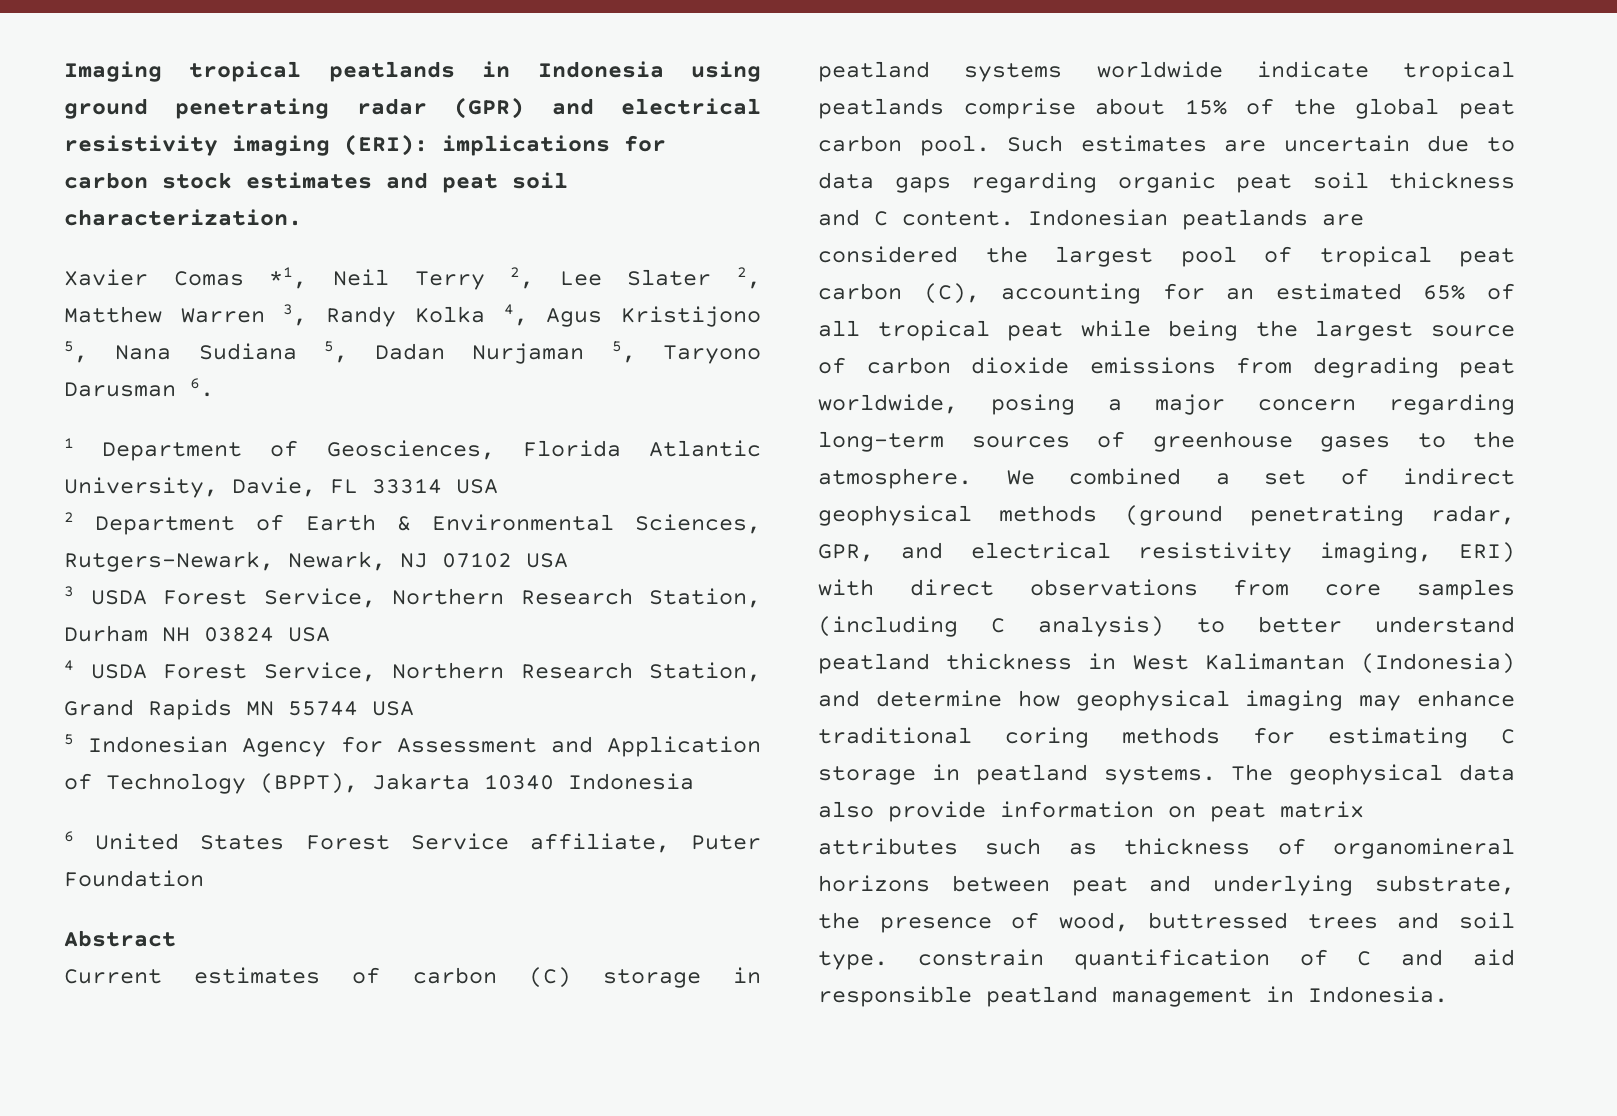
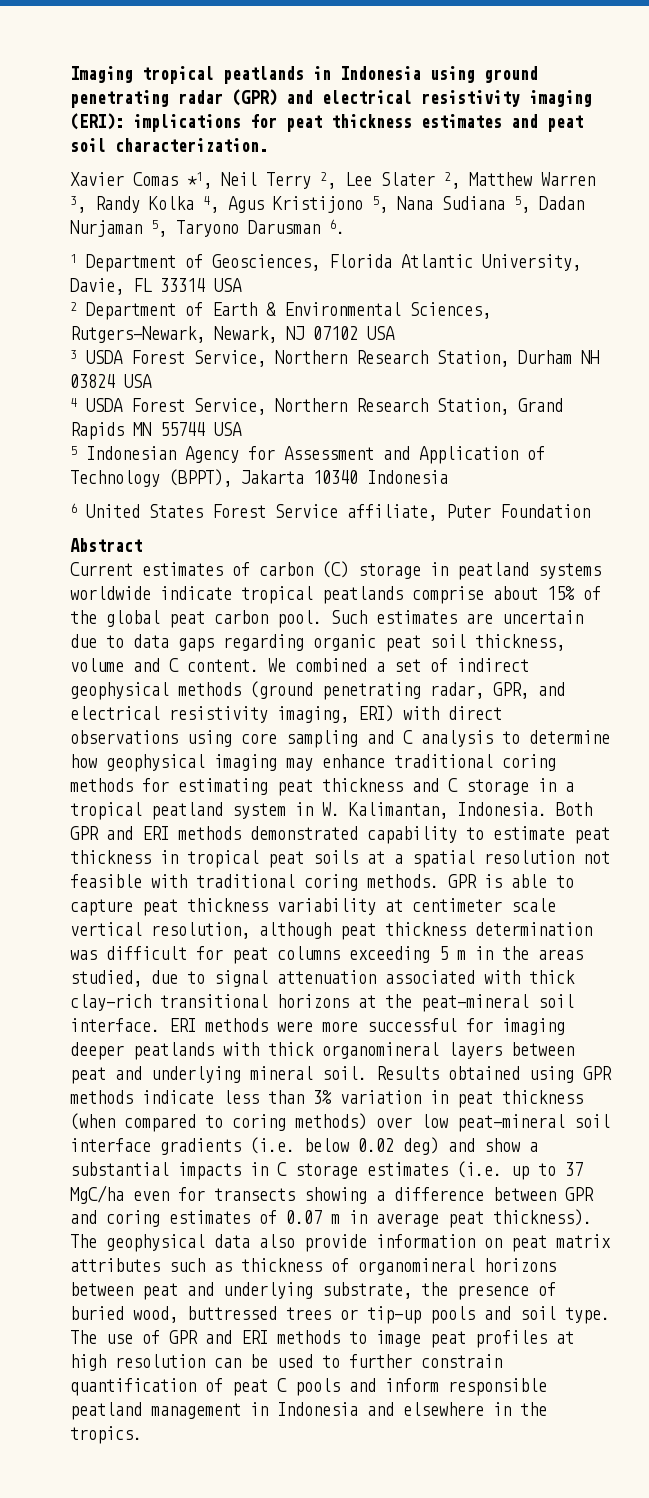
- Imaging tropical peatlands in Indonesia using ground penetrating radar (GPR) and electrical resistivity imaging (ERI): implications for carbon stock estimates and peat soil characterization.
+ Imaging tropical peatlands in Indonesia using ground penetrating radar (GPR) and electrical resistivity imaging (ERI): implications for peat thickness estimates and peat soil characterization.
- Such estimates are uncertain due to data gaps regarding organic peat soil thickness and C content.
+ Such estimates are uncertain due to data gaps regarding organic peat soil thickness, volume and C content.
- Indonesian peatlands are considered the largest pool of tropical peat carbon (C), accounting for an estimated 65% of all tropical peat while being the largest source of carbon dioxide emissions from degrading peat worldwide, posing a major concern regarding long-term sources of greenhouse gases to the atmosphere.
- We combined a set of indirect geophysical methods (ground penetrating radar, GPR, and electrical resistivity imaging, ERI) with direct observations from core samples (including C analysis) to better understand peatland thickness in West Kalimantan (Indonesia) and determine how geophysical imaging may enhance traditional coring methods for estimating C storage in peatland systems.
+ We combined a set of indirect geophysical methods (ground penetrating radar, GPR, and electrical resistivity imaging, ERI) with direct observations using core sampling and C analysis to determine how geophysical imaging may enhance traditional coring methods for estimating peat thickness and C storage in a tropical peatland system in W. Kalimantan, Indonesia. Both GPR and ERI methods demonstrated capability to estimate peat thickness in tropical peat soils at a spatial resolution not feasible with traditional coring methods. GPR is able to capture peat thickness variability at centimeter scale vertical resolution, although peat thickness determination was difficult for peat columns exceeding 5 m in the areas studied, due to signal attenuation associated with thick clay-rich transitional horizons at the peat-mineral soil interface. ERI methods were more successful for imaging deeper peatlands with thick organomineral layers between peat and underlying mineral soil. Results obtained using GPR methods indicate less than 3% variation in peat thickness (when compared to coring methods) over low peat-mineral soil interface gradients (i.e. below 0.02 deg) and show a substantial impacts in C storage estimates (i.e. up to 37 MgC/ha even for transects showing a difference between GPR and coring estimates of 0.07 m in average peat thickness).
- The geophysical data also provide information on peat matrix attributes such as thickness of organomineral horizons between peat and underlying substrate, the presence of wood, buttressed trees and soil type. constrain quantification of C and aid responsible peatland management in Indonesia.
+ The geophysical data also provide information on peat matrix attributes such as thickness of organomineral horizons between peat and underlying substrate, the presence of buried wood, buttressed trees or tip-up pools and soil type. The use of GPR and ERI methods to image peat profiles at high resolution can be used to further constrain quantification of peat C pools and inform responsible peatland management in Indonesia and elsewhere in the tropics.

